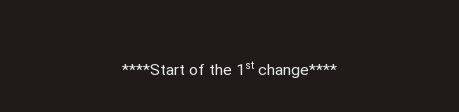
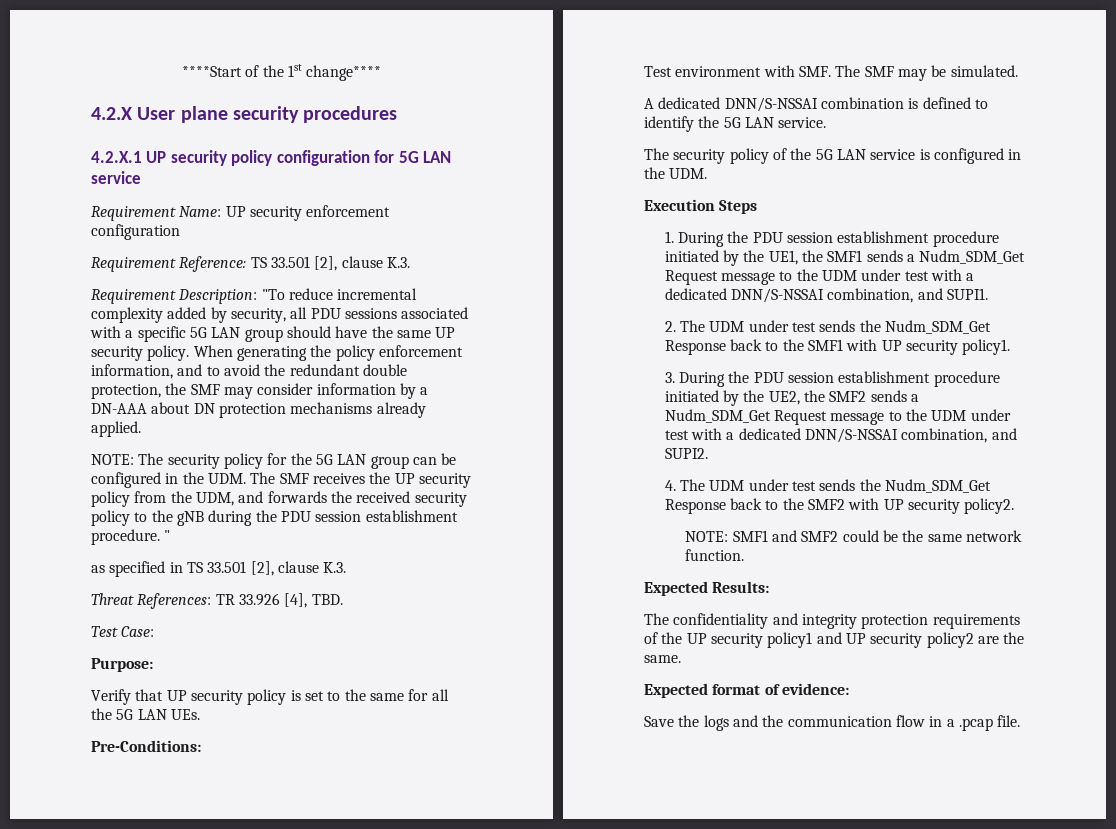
+ 4.2.X User plane security procedures
+ 4.2.X.1 UP security policy configuration for 5G LAN service
+ Requirement Name: UP security enforcement configuration
+ Requirement Reference: TS 33.501 [2], clause K.3.
+ Requirement Description: "To reduce incremental complexity added by security, all PDU sessions associated with a specific 5G LAN group should have the same UP security policy. When generating the policy enforcement information, and to avoid the redundant double protection, the SMF may consider information by a DN-AAA about DN protection mechanisms already applied.
+ NOTE: The security policy for the 5G LAN group can be configured in the UDM. The SMF receives the UP security policy from the UDM, and forwards the received security policy to the gNB during the PDU session establishment procedure. "
+ as specified in TS 33.501 [2], clause K.3.
+ Threat References: TR 33.926 [4], TBD.
+ Test Case:
+ Purpose:
+ Verify that UP security policy is set to the same for all the 5G LAN UEs.
+ Pre-Conditions:
+ Test environment with SMF. The SMF may be simulated.
+ A dedicated DNN/S-NSSAI combination is defined to identify the 5G LAN service.
+ The security policy of the 5G LAN service is configured in the UDM.
+ Execution Steps
+ 1. During the PDU session establishment procedure initiated by the UE1, the SMF1 sends a Nudm_SDM_Get Request message to the UDM under test with a dedicated DNN/S-NSSAI combination, and SUPI1.
+ 2. The UDM under test sends the Nudm_SDM_Get Response back to the SMF1 with UP security policy1.
+ 3. During the PDU session establishment procedure initiated by the UE2, the SMF2 sends a Nudm_SDM_Get Request message to the UDM under test with a dedicated DNN/S-NSSAI combination, and SUPI2.
+ 4. The UDM under test sends the Nudm_SDM_Get Response back to the SMF2 with UP security policy2.
+ NOTE: SMF1 and SMF2 could be the same network function.
+ Expected Results:
+ The confidentiality and integrity protection requirements of the UP security policy1 and UP security policy2 are the same.
+ Expected format of evidence:
+ Save the logs and the communication flow in a .pcap file.

